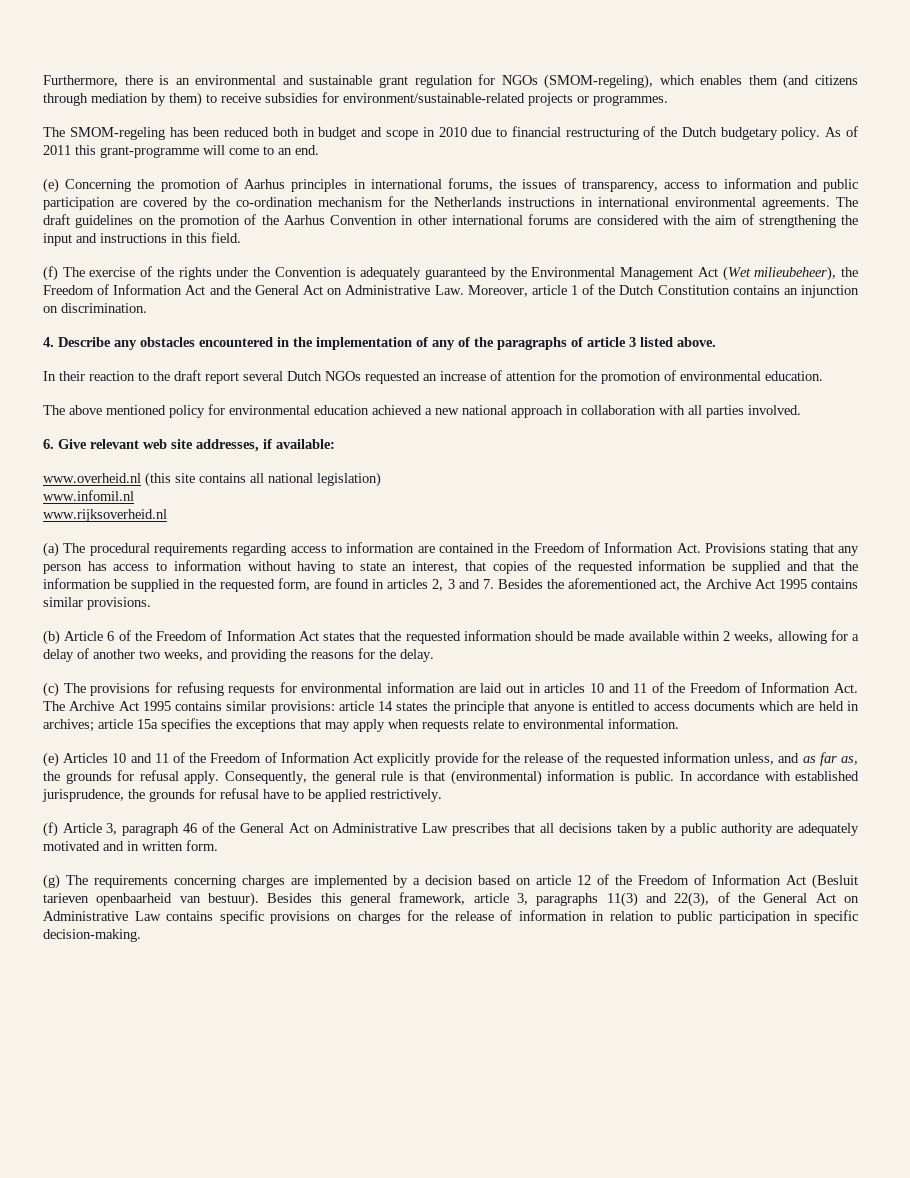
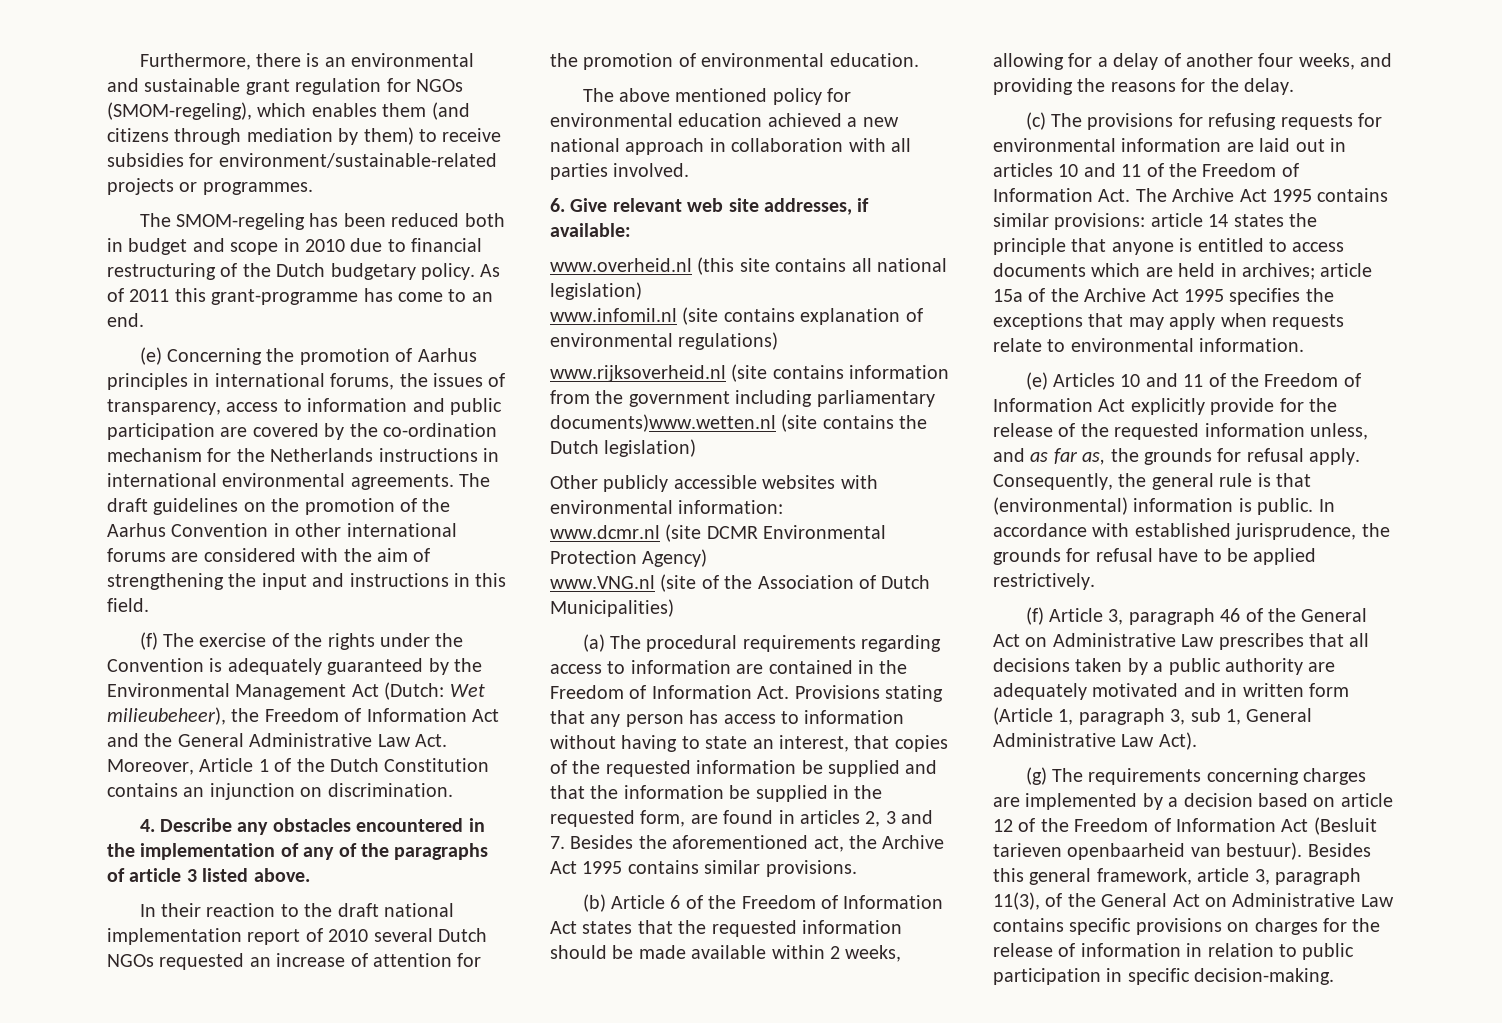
- As of 2011 this grant-programme will come to an end.
+ As of 2011 this grant-programme has come to an end.
- (f) The exercise of the rights under the Convention is adequately guaranteed by the Environmental Management Act (Wet milieubeheer), the Freedom of Information Act and the General Act on Administrative Law. Moreover, article 1 of the Dutch Constitution contains an injunction on discrimination.
+ (f) The exercise of the rights under the Convention is adequately guaranteed by the Environmental Management Act (Dutch: Wet milieubeheer), the Freedom of Information Act and the General Administrative Law Act. Moreover, Article 1 of the Dutch Constitution contains an injunction on discrimination.
- In their reaction to the draft report several Dutch NGOs requested an increase of attention for the promotion of environmental education.
+ In their reaction to the draft national implementation report of 2010 several Dutch NGOs requested an increase of attention for the promotion of environmental education.
- www.infomil.nl
- www.rijksoverheid.nl
+ www.infomil.nl (site contains explanation of environmental regulations)
+ www.rijksoverheid.nl (site contains information from the government including parliamentary documents)www.wetten.nl (site contains the Dutch legislation)
+ Other publicly accessible websites with environmental information:
+ www.dcmr.nl (site DCMR Environmental Protection Agency)
+ www.VNG.nl (site of the Association of Dutch Municipalities)
- (b) Article 6 of the Freedom of Information Act states that the requested information should be made available within 2 weeks, allowing for a delay of another two weeks, and providing the reasons for the delay.
+ (b) Article 6 of the Freedom of Information Act states that the requested information should be made available within 2 weeks, allowing for a delay of another four weeks, and providing the reasons for the delay.
- article 15a specifies the exceptions that may apply when requests relate to environmental information.
+ article 15a of the Archive Act 1995 specifies the exceptions that may apply when requests relate to environmental information.
- (f) Article 3, paragraph 46 of the General Act on Administrative Law prescribes that all decisions taken by a public authority are adequately motivated and in written form.
+ (f) Article 3, paragraph 46 of the General Act on Administrative Law prescribes that all decisions taken by a public authority are adequately motivated and in written form (Article 1, paragraph 3, sub 1, General Administrative Law Act).
- Besides this general framework, article 3, paragraphs 11(3) and 22(3), of the General Act on Administrative Law contains specific provisions on charges for the release of information in relation to public participation in specific decision-making.
+ Besides this general framework, article 3, paragraph 11(3), of the General Act on Administrative Law contains specific provisions on charges for the release of information in relation to public participation in specific decision-making.

